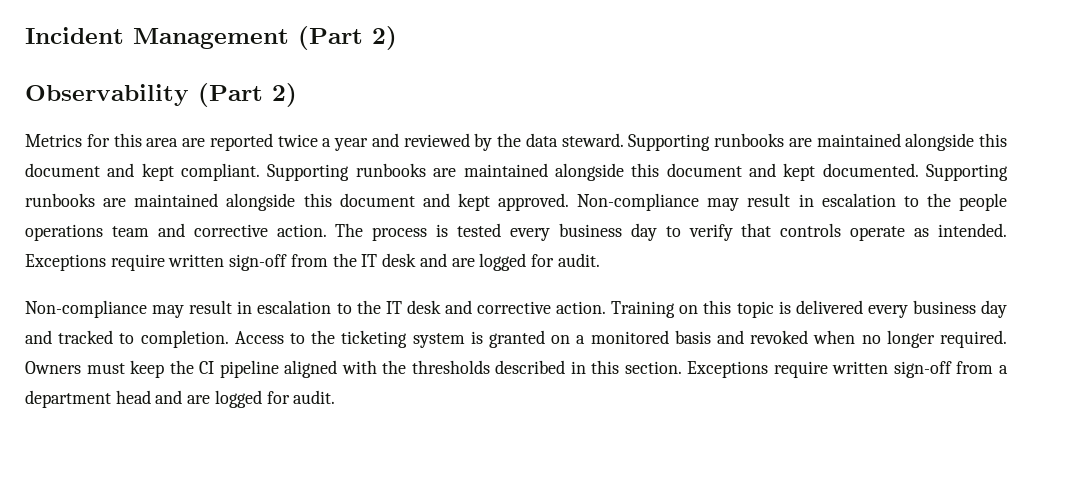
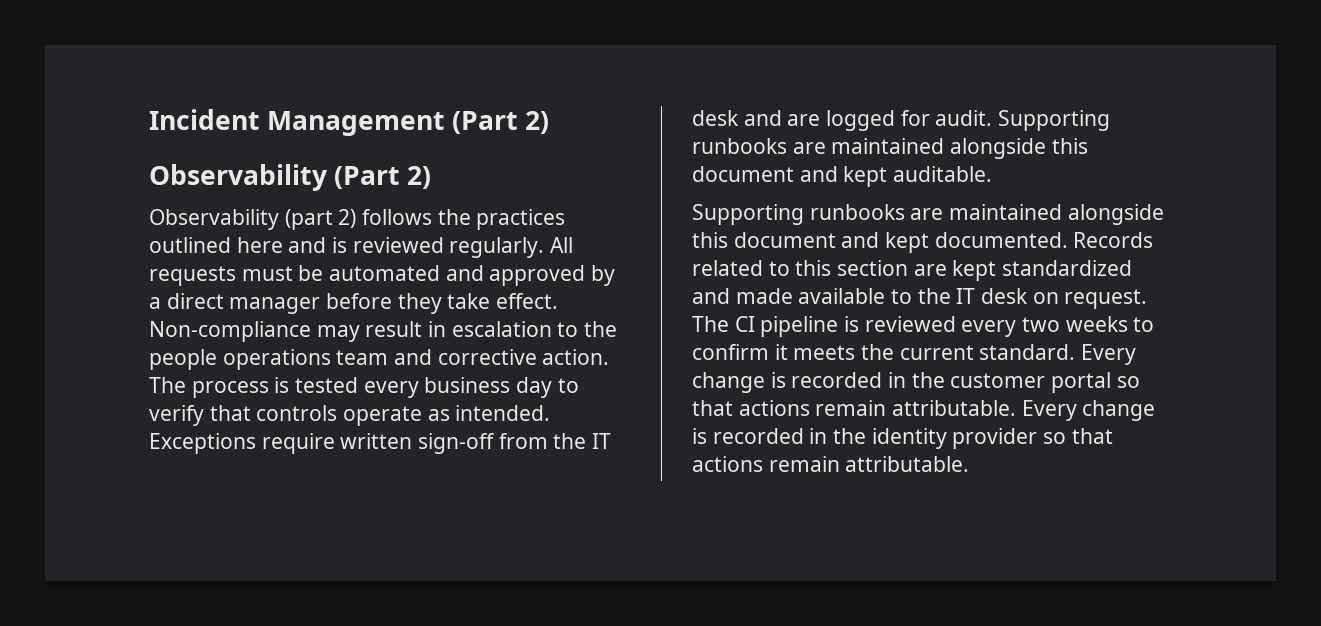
- Metrics for this area are reported twice a year and reviewed by the data steward. Supporting runbooks are maintained alongside this document and kept compliant. Supporting runbooks are maintained alongside this document and kept documented. Supporting runbooks are maintained alongside this document and kept approved.
+ Observability (part 2) follows the practices outlined here and is reviewed regularly. All requests must be automated and approved by a direct manager before they take effect.
- Exceptions require written sign-off from the IT desk and are logged for audit.
- Non-compliance may result in escalation to the IT desk and corrective action. Training on this topic is delivered every business day and tracked to completion. Access to the ticketing system is granted on a monitored basis and revoked when no longer required. Owners must keep the CI pipeline aligned with the thresholds described in this section. Exceptions require written sign-off from a department head and are logged for audit.
+ Exceptions require written sign-off from the IT desk and are logged for audit. Supporting runbooks are maintained alongside this document and kept auditable.
+ Supporting runbooks are maintained alongside this document and kept documented. Records related to this section are kept standardized and made available to the IT desk on request. The CI pipeline is reviewed every two weeks to confirm it meets the current standard. Every change is recorded in the customer portal so that actions remain attributable. Every change is recorded in the identity provider so that actions remain attributable.

